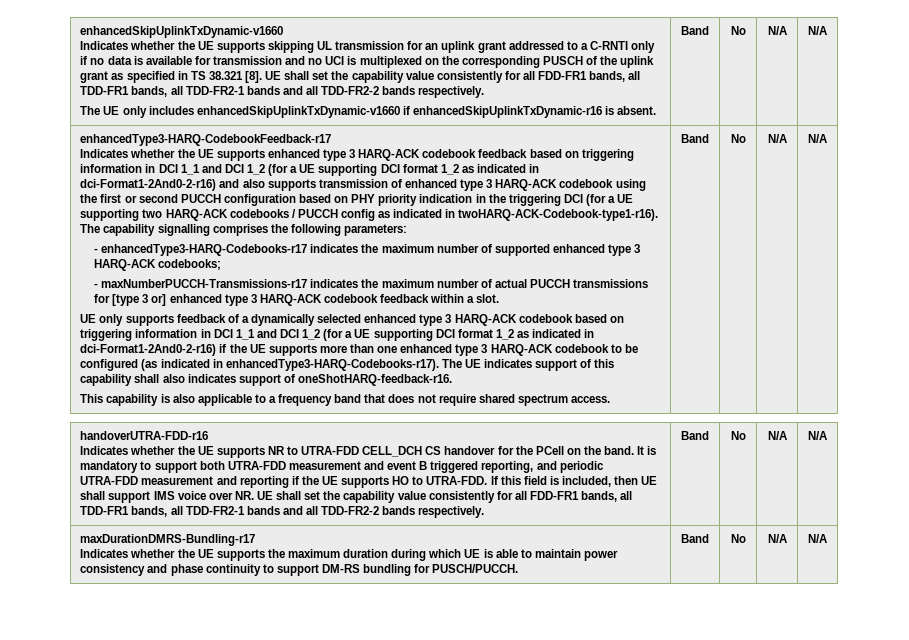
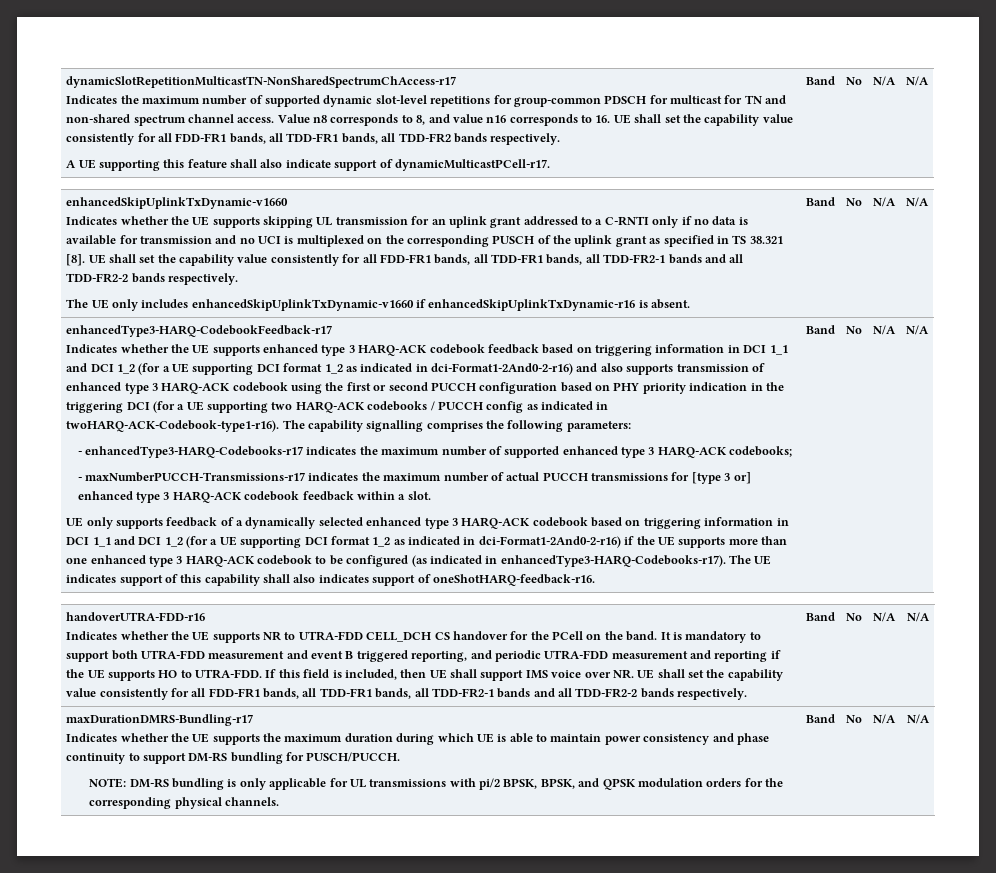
+ dynamicSlotRepetitionMulticastTN-NonSharedSpectrumChAccess-r17
+ Indicates the maximum number of supported dynamic slot-level repetitions for group-common PDSCH for multicast for TN and non-shared spectrum channel access. Value n8 corresponds to 8, and value n16 corresponds to 16. UE shall set the capability value consistently for all FDD-FR1 bands, all TDD-FR1 bands, all TDD-FR2 bands respectively.
+ A UE supporting this feature shall also indicate support of dynamicMulticastPCell-r17. | Band | No | N/A | N/A
- This capability is also applicable to a frequency band that does not require shared spectrum access.
+ NOTE: DM-RS bundling is only applicable for UL transmissions with pi/2 BPSK, BPSK, and QPSK modulation orders for the corresponding physical channels.

